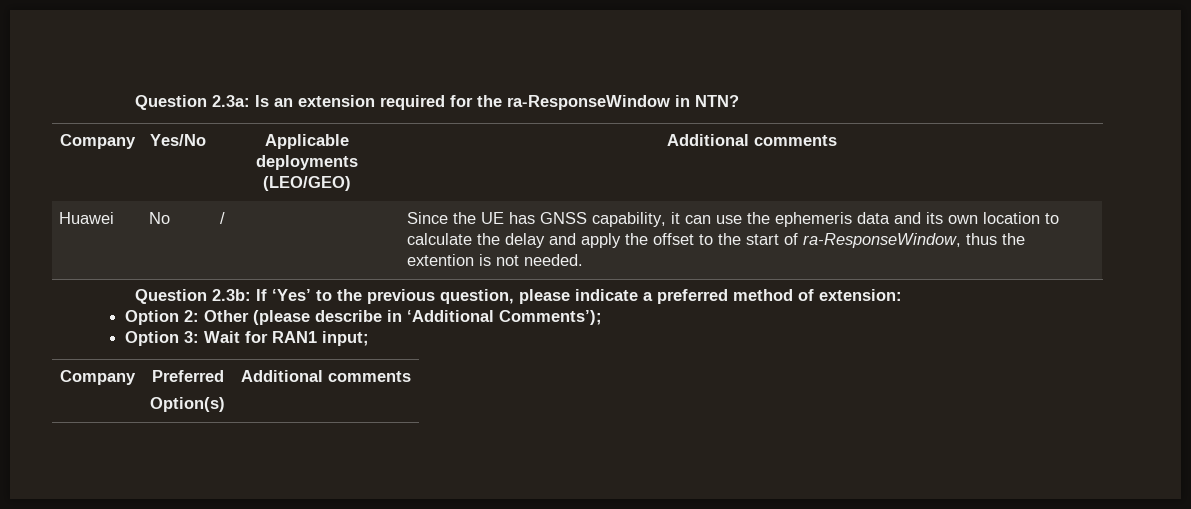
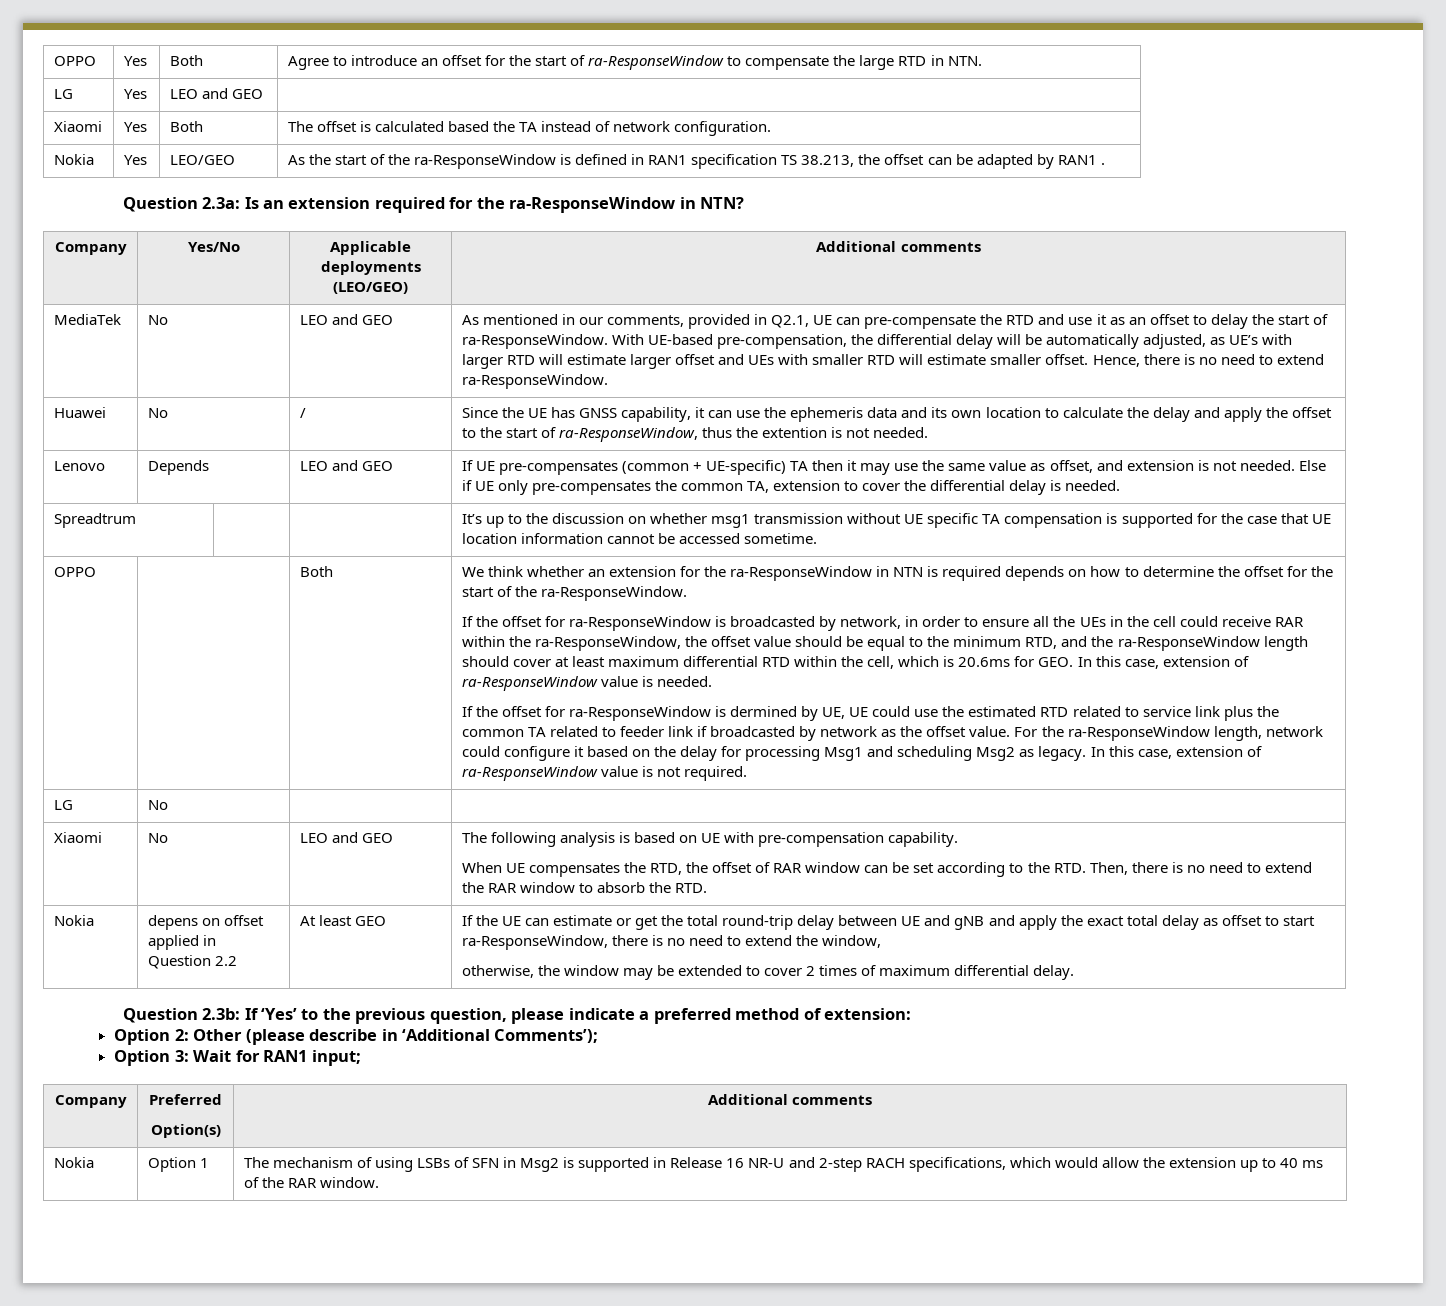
+ OPPO | Yes | Both | Agree to introduce an offset for the start of ra-ResponseWindow to compensate the large RTD in NTN.
+ LG | Yes | LEO and GEO |
+ Xiaomi | Yes | Both | The offset is calculated based the TA instead of network configuration.
+ Nokia | Yes | LEO/GEO | As the start of the ra-ResponseWindow is defined in RAN1 specification TS 38.213, the offset can be adapted by RAN1 .
+ MediaTek | No | LEO and GEO | As mentioned in our comments, provided in Q2.1, UE can pre-compensate the RTD and use it as an offset to delay the start of ra-ResponseWindow. With UE-based pre-compensation, the differential delay will be automatically adjusted, as UE’s with larger RTD will estimate larger offset and UEs with smaller RTD will estimate smaller offset. Hence, there is no need to extend ra-ResponseWindow.
+ Lenovo | Depends | LEO and GEO | If UE pre-compensates (common + UE-specific) TA then it may use the same value as offset, and extension is not needed. Else if UE only pre-compensates the common TA, extension to cover the differential delay is needed.
+ Spreadtrum | | | It’s up to the discussion on whether msg1 transmission without UE specific TA compensation is supported for the case that UE location information cannot be accessed sometime.
+ OPPO | | Both | We think whether an extension for the ra-ResponseWindow in NTN is required depends on how to determine the offset for the start of the ra-ResponseWindow.
+ If the offset for ra-ResponseWindow is broadcasted by network, in order to ensure all the UEs in the cell could receive RAR within the ra-ResponseWindow, the offset value should be equal to the minimum RTD, and the ra-ResponseWindow length should cover at least maximum differential RTD within the cell, which is 20.6ms for GEO. In this case, extension of ra-ResponseWindow value is needed.
+ If the offset for ra-ResponseWindow is dermined by UE, UE could use the estimated RTD related to service link plus the common TA related to feeder link if broadcasted by network as the offset value. For the ra-ResponseWindow length, network could configure it based on the delay for processing Msg1 and scheduling Msg2 as legacy. In this case, extension of ra-ResponseWindow value is not required.
+ LG | No | |
+ Xiaomi | No | LEO and GEO | The following analysis is based on UE with pre-compensation capability.
+ When UE compensates the RTD, the offset of RAR window can be set according to the RTD. Then, there is no need to extend the RAR window to absorb the RTD.
+ Nokia | depens on offset applied in Question 2.2 | At least GEO | If the UE can estimate or get the total round-trip delay between UE and gNB and apply the exact total delay as offset to start ra-ResponseWindow, there is no need to extend the window,
+ otherwise, the window may be extended to cover 2 times of maximum differential delay.
+ Nokia | Option 1 | The mechanism of using LSBs of SFN in Msg2 is supported in Release 16 NR-U and 2-step RACH specifications, which would allow the extension up to 40 ms of the RAR window.

